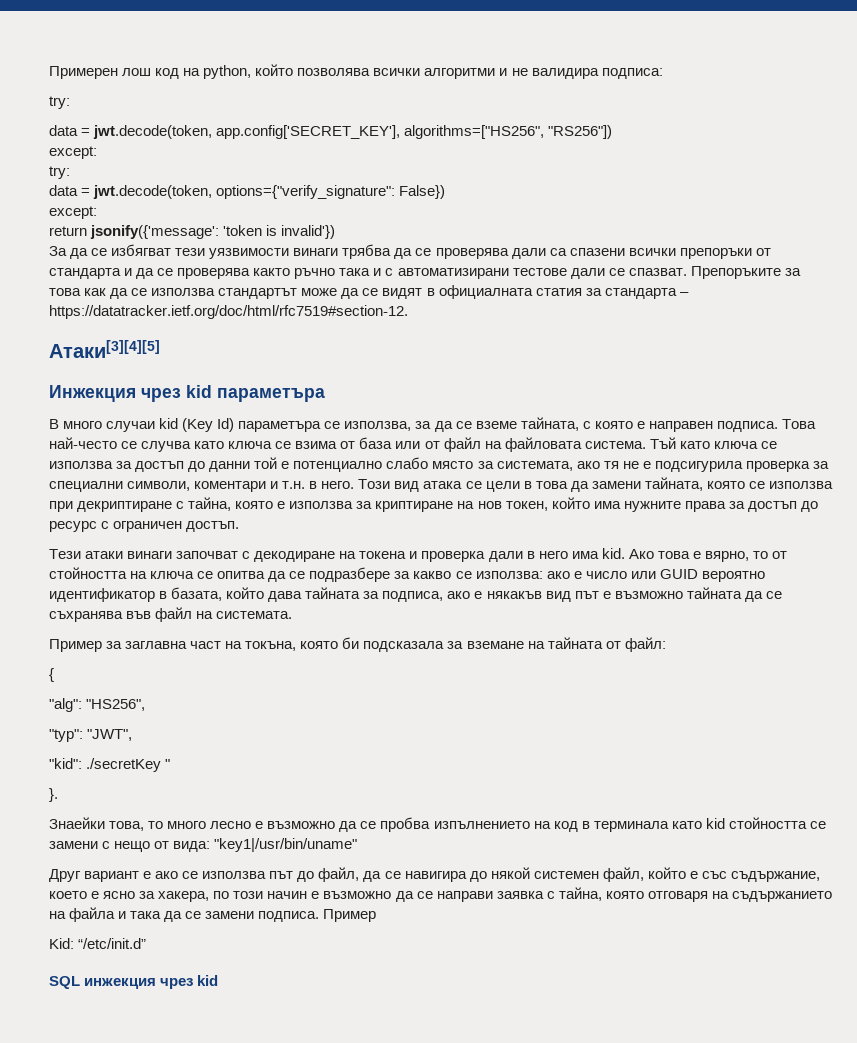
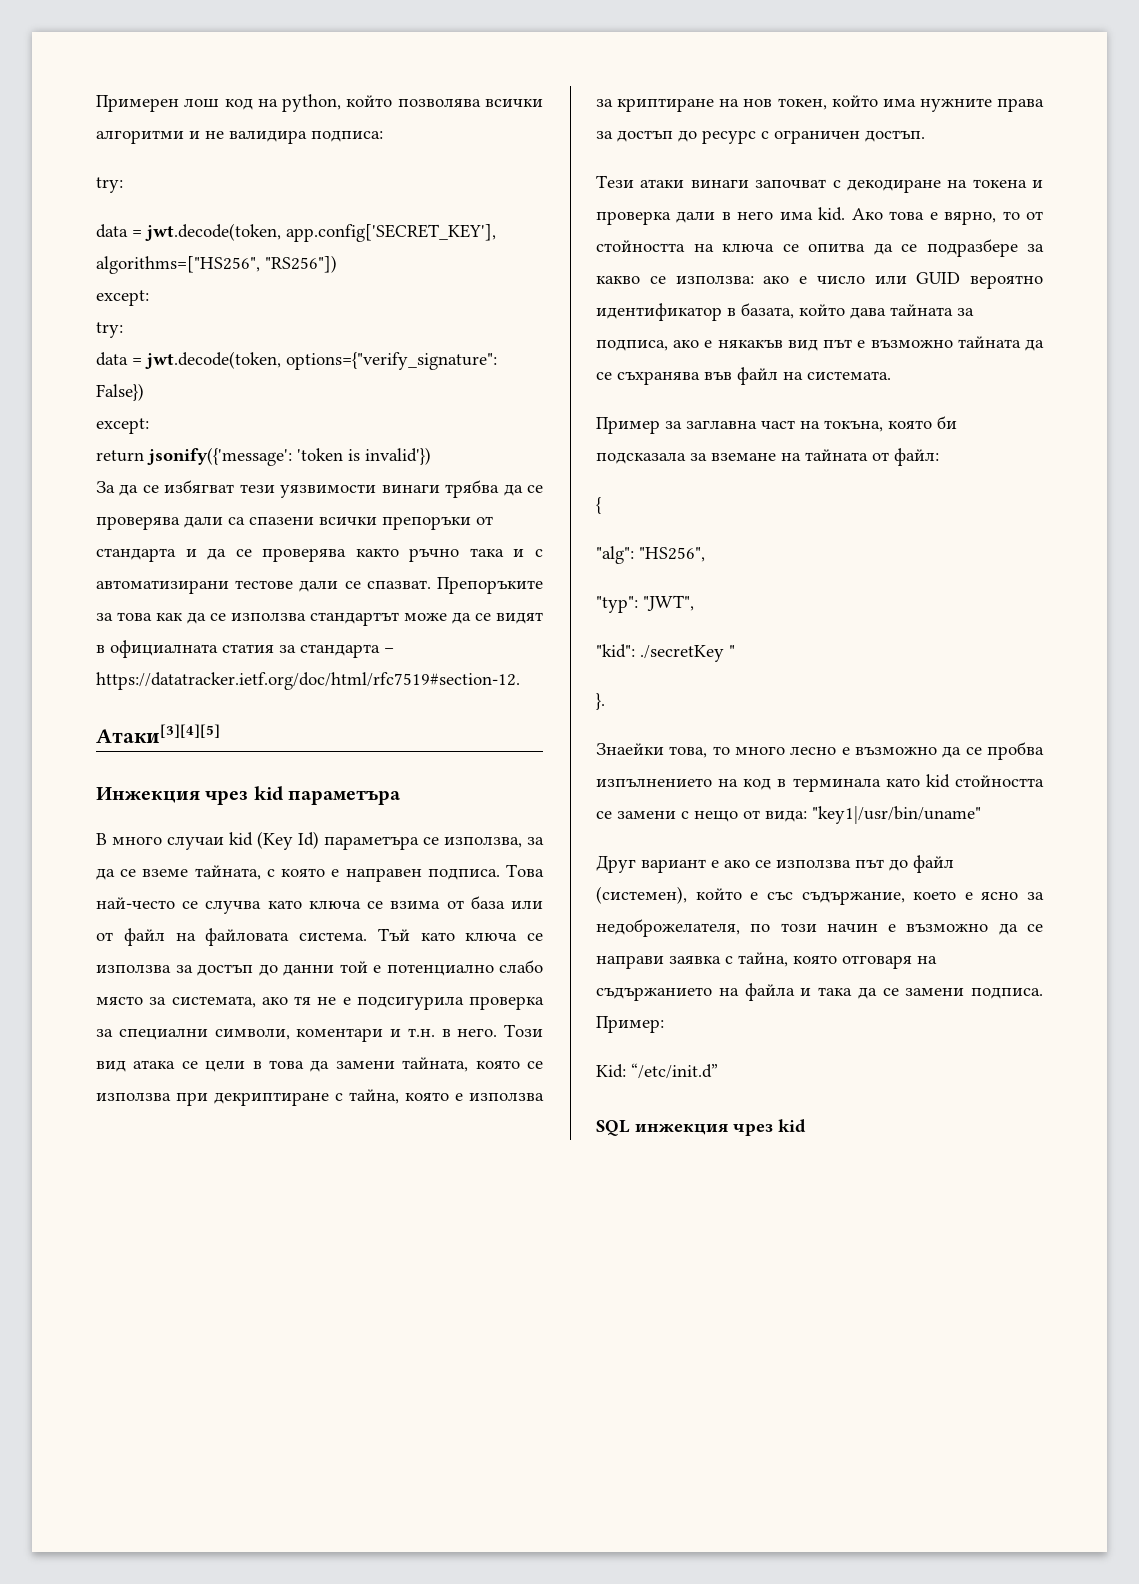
- Друг вариант е ако се използва път до файл, да се навигира до някой системен файл, който е със съдържание, което е ясно за хакера, по този начин е възможно да се направи заявка с тайна, която отговаря на съдържанието на файла и така да се замени подписа. Пример
+ Друг вариант е ако се използва път до файл (системен), който е със съдържание, което е ясно за недоброжелателя, по този начин е възможно да се направи заявка с тайна, която отговаря на съдържанието на файла и така да се замени подписа. Пример:

